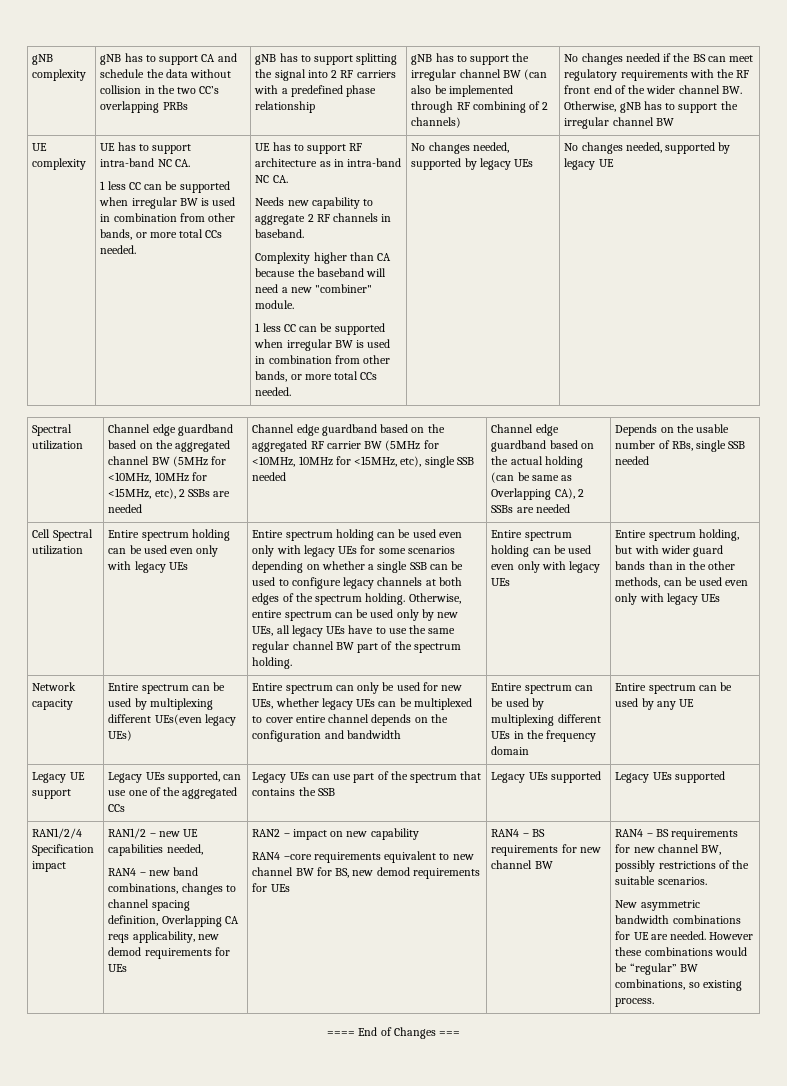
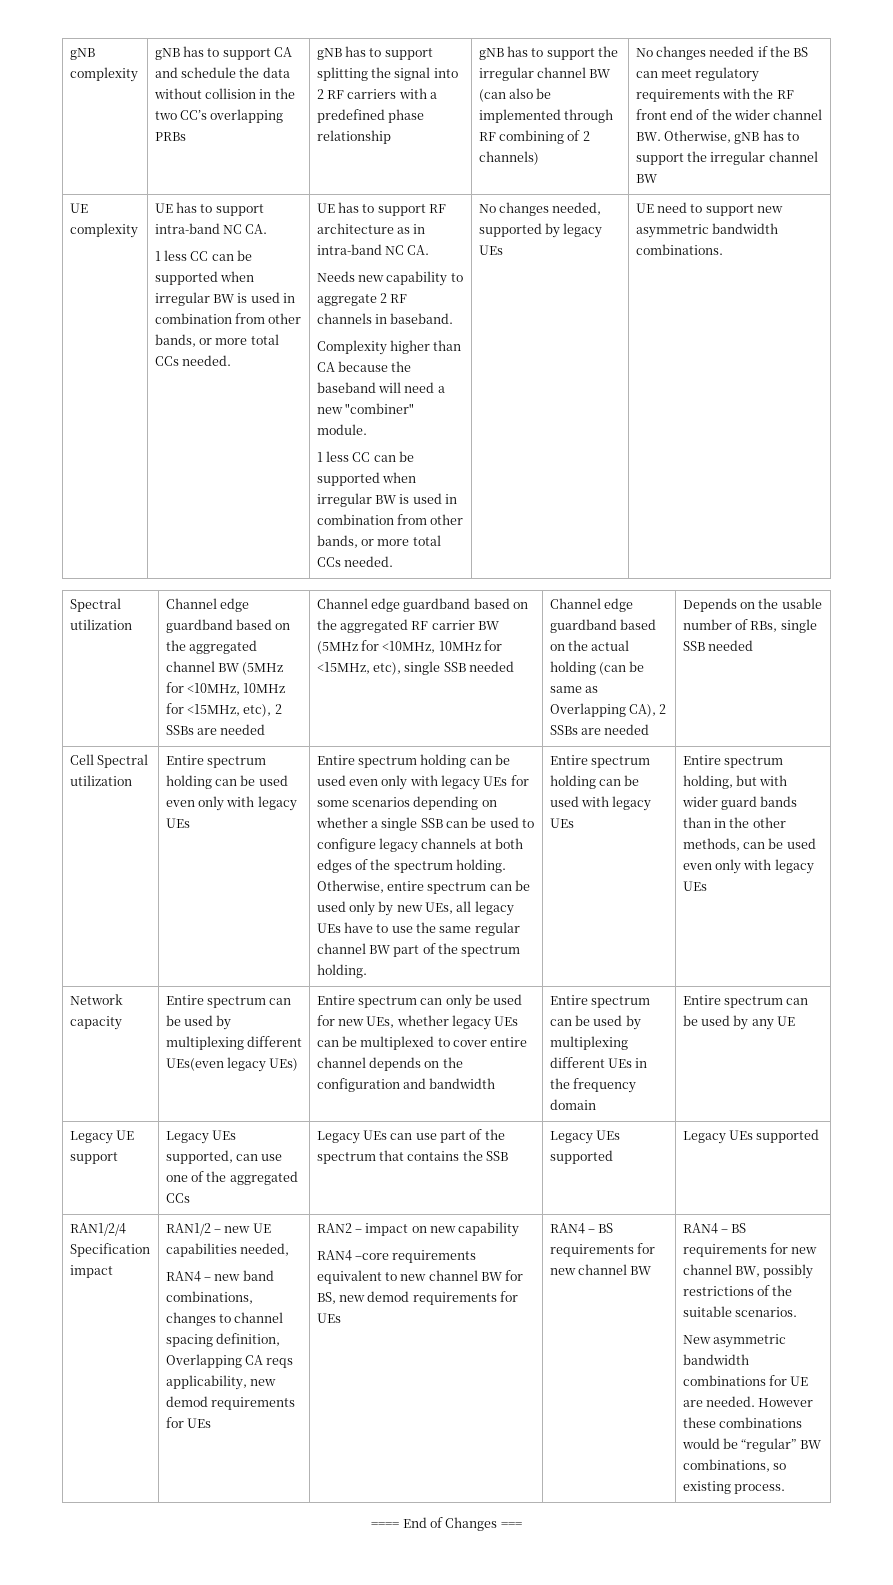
- No changes needed, supported by legacy UE
+ UE need to support new asymmetric bandwidth combinations.
- Otherwise, entire spectrum can be used only by new UEs, all legacy UEs have to use the same regular channel BW part of the spectrum holding. | Entire spectrum holding can be used even only with legacy UEs
+ Otherwise, entire spectrum can be used only by new UEs, all legacy UEs have to use the same regular channel BW part of the spectrum holding. | Entire spectrum holding can be used with legacy UEs

